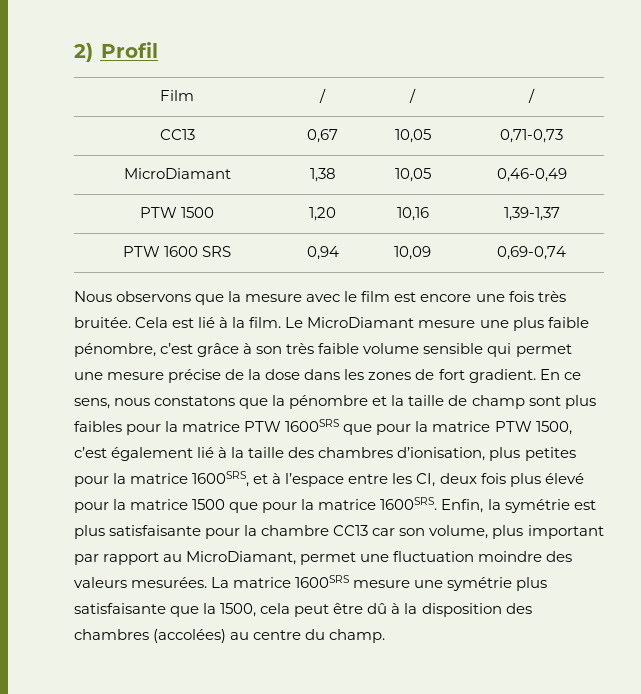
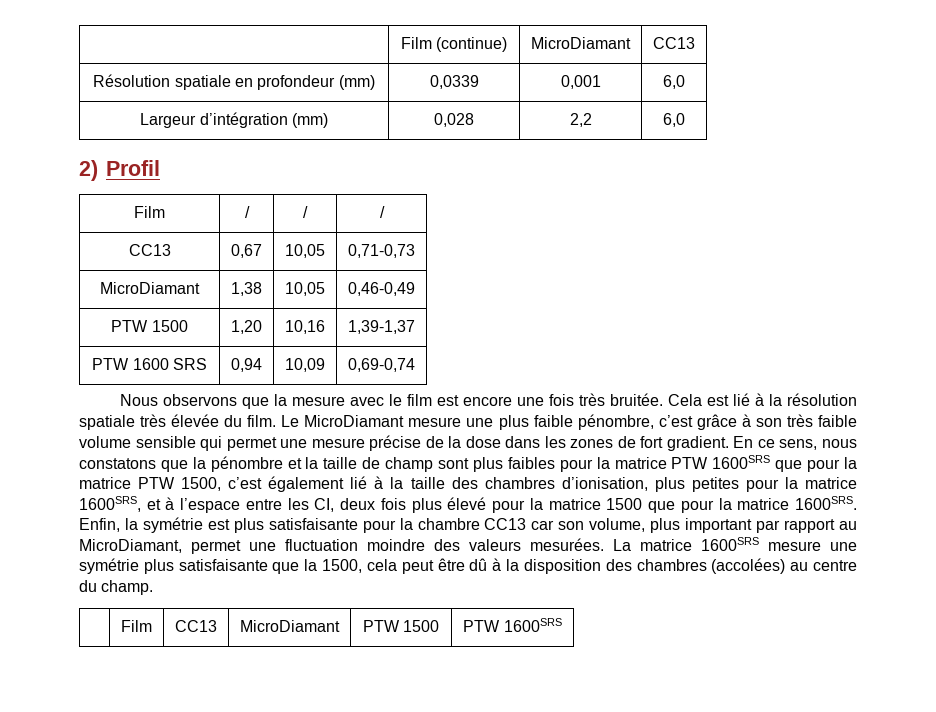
+ | Film (continue) | MicroDiamant | CC13
+ Résolution spatiale en profondeur (mm) | 0,0339 | 0,001 | 6,0
+ Largeur d’intégration (mm) | 0,028 | 2,2 | 6,0
- Cela est lié à la film.
+ Cela est lié à la résolution spatiale très élevée du film.
+ | Film | CC13 | MicroDiamant | PTW 1500 | PTW 1600SRS

